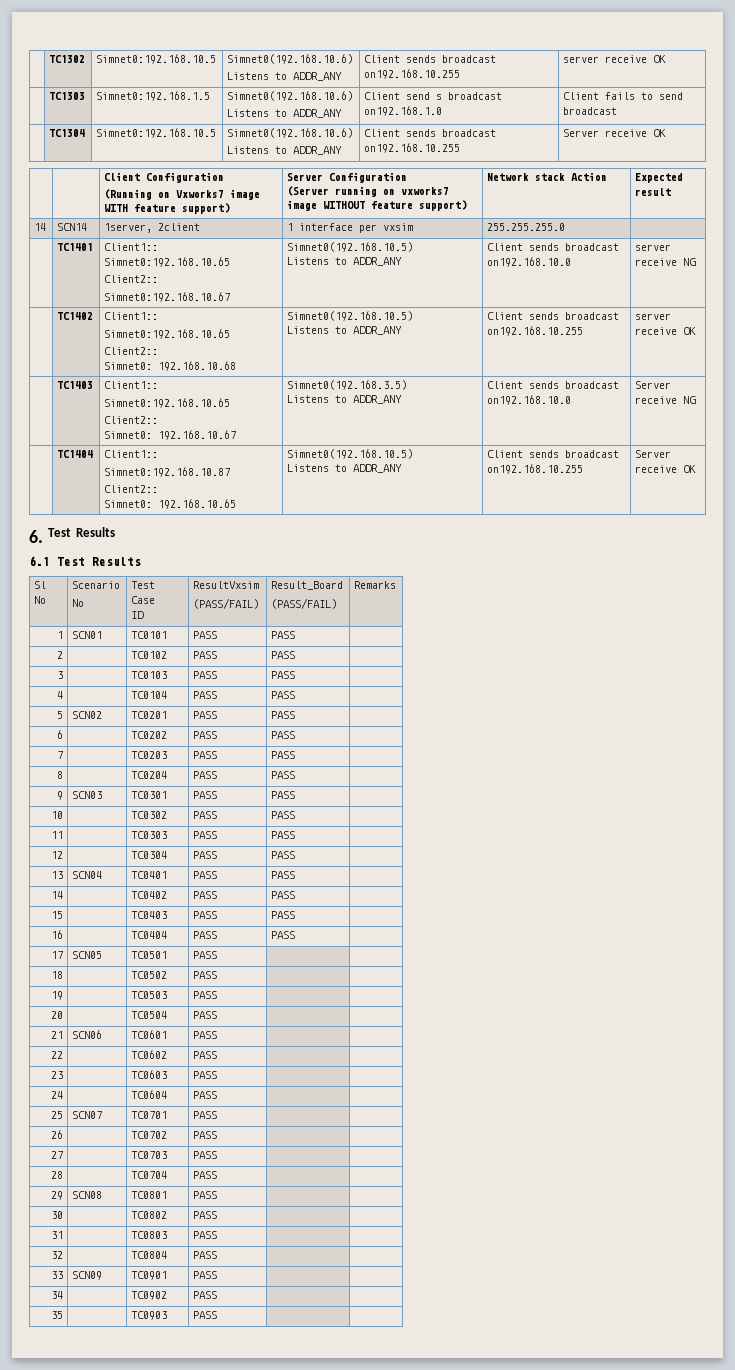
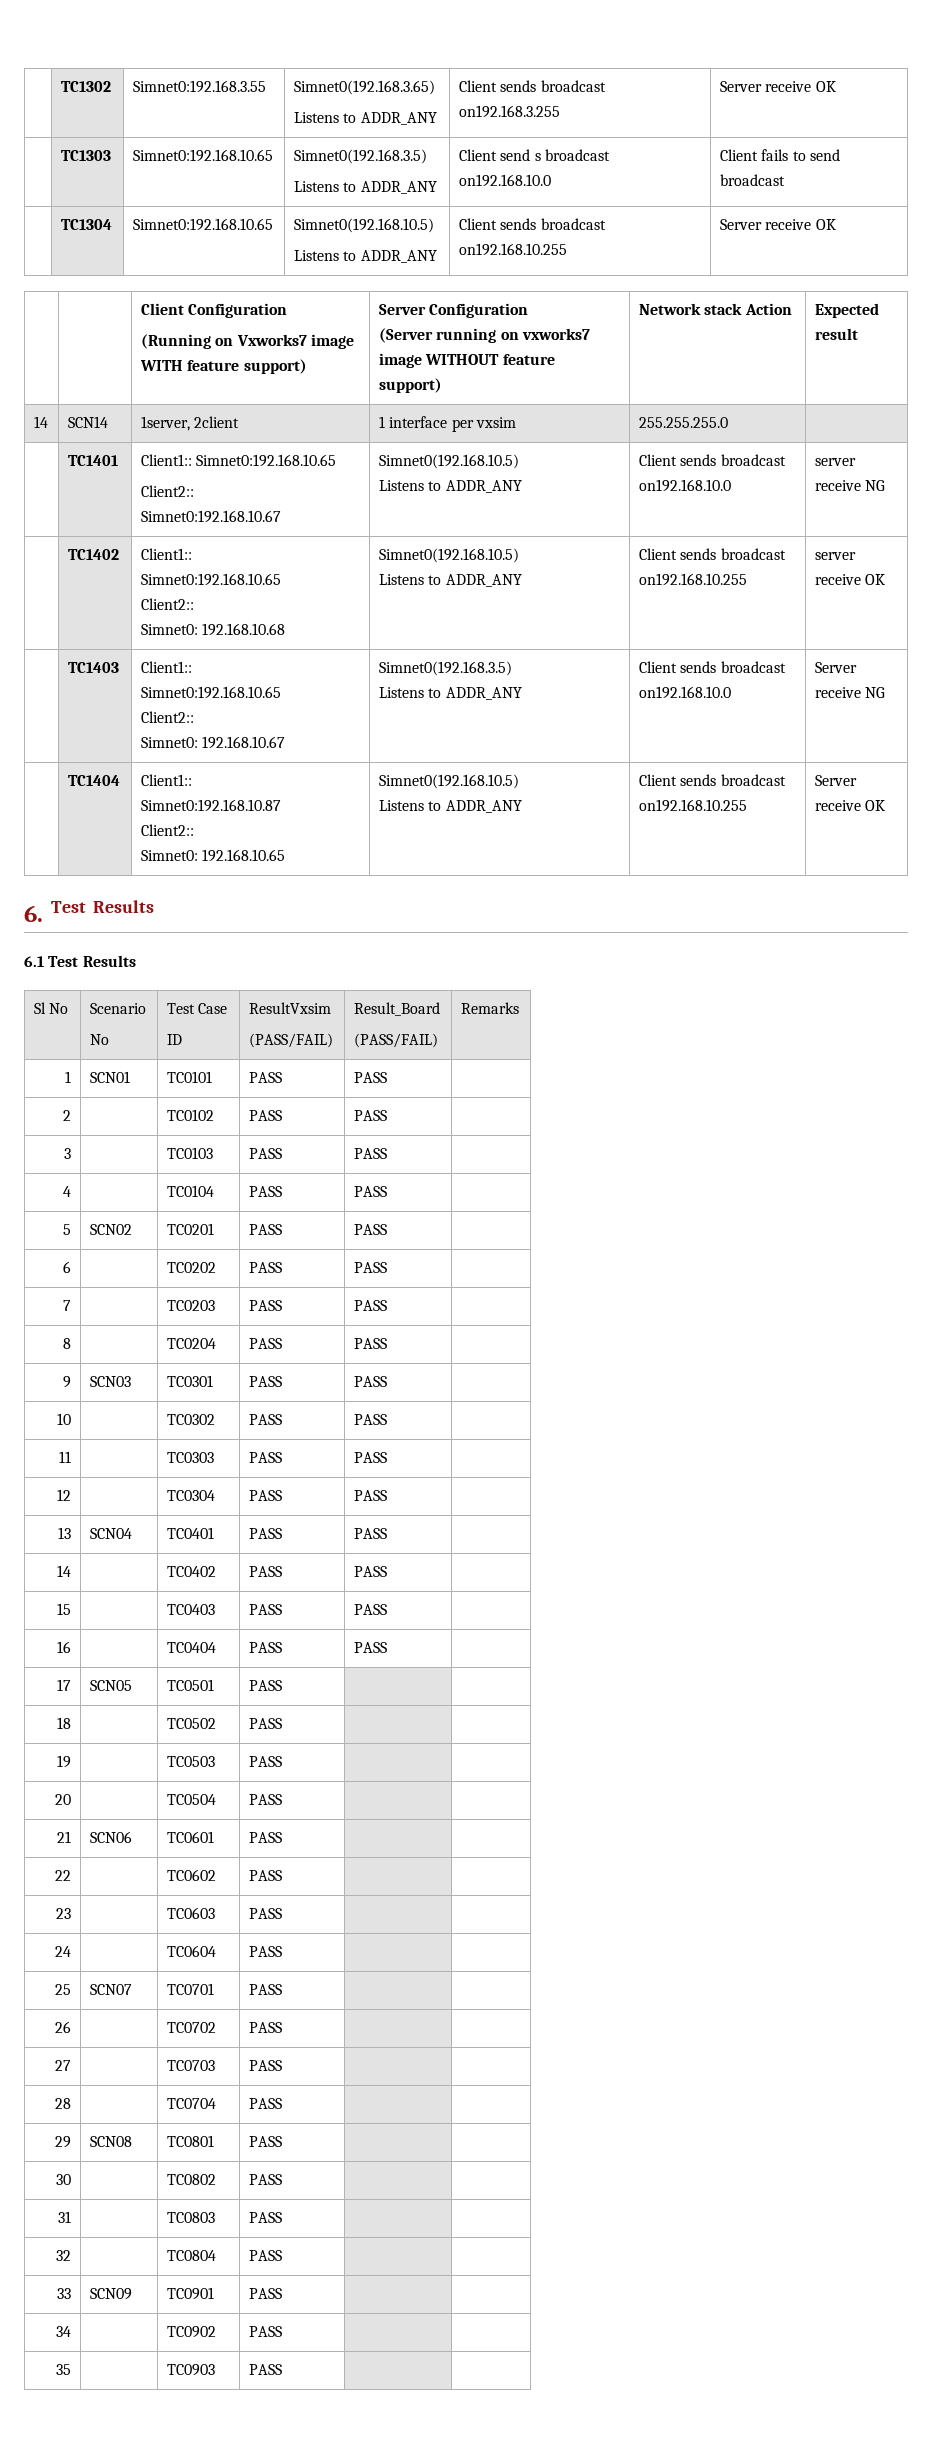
- | TC1302 | Simnet0:192.168.10.5 | Simnet0(192.168.10.6)
- Listens to ADDR_ANY | Client sends broadcast on192.168.10.255 | server receive OK
+ | TC1302 | Simnet0:192.168.3.55 | Simnet0(192.168.3.65)
+ Listens to ADDR_ANY | Client sends broadcast on192.168.3.255 | Server receive OK
- | TC1303 | Simnet0:192.168.1.5 | Simnet0(192.168.10.6)
- Listens to ADDR_ANY | Client send s broadcast on192.168.1.0 | Client fails to send broadcast
+ | TC1303 | Simnet0:192.168.10.65 | Simnet0(192.168.3.5)
+ Listens to ADDR_ANY | Client send s broadcast on192.168.10.0 | Client fails to send broadcast
- | TC1304 | Simnet0:192.168.10.5 | Simnet0(192.168.10.6)
+ | TC1304 | Simnet0:192.168.10.65 | Simnet0(192.168.10.5)

